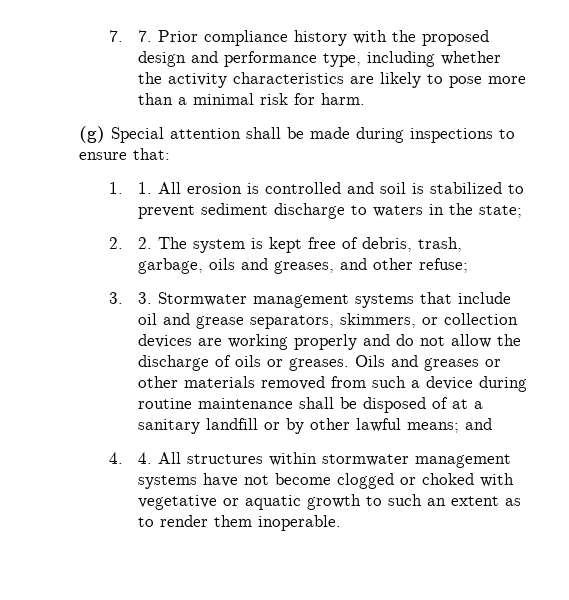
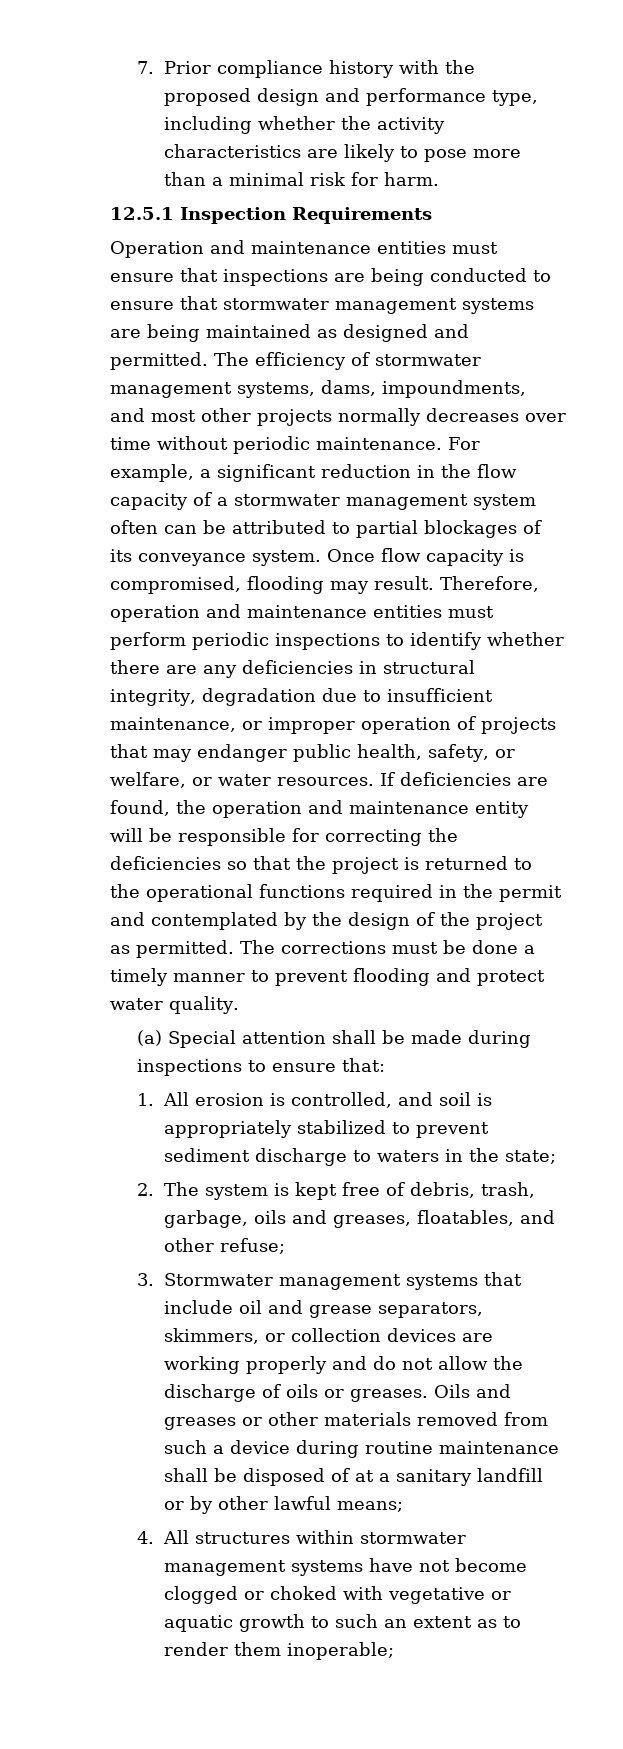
- 7. 7. Prior compliance history with the proposed design and performance type, including whether the activity characteristics are likely to pose more than a minimal risk for harm.
+ 7. Prior compliance history with the proposed design and performance type, including whether the activity characteristics are likely to pose more than a minimal risk for harm.
- (g) Special attention shall be made during inspections to ensure that:
+ 12.5.1 Inspection Requirements
+ Operation and maintenance entities must ensure that inspections are being conducted to ensure that stormwater management systems are being maintained as designed and permitted. The efficiency of stormwater management systems, dams, impoundments, and most other projects normally decreases over time without periodic maintenance. For example, a significant reduction in the flow capacity of a stormwater management system often can be attributed to partial blockages of its conveyance system. Once flow capacity is compromised, flooding may result. Therefore, operation and maintenance entities must perform periodic inspections to identify whether there are any deficiencies in structural integrity, degradation due to insufficient maintenance, or improper operation of projects that may endanger public health, safety, or welfare, or water resources. If deficiencies are found, the operation and maintenance entity will be responsible for correcting the deficiencies so that the project is returned to the operational functions required in the permit and contemplated by the design of the project as permitted. The corrections must be done a timely manner to prevent flooding and protect water quality.
+ (a) Special attention shall be made during inspections to ensure that:
- 1. 1. All erosion is controlled and soil is stabilized to prevent sediment discharge to waters in the state;
+ 1. All erosion is controlled, and soil is appropriately stabilized to prevent sediment discharge to waters in the state;
- 2. 2. The system is kept free of debris, trash, garbage, oils and greases, and other refuse;
+ 2. The system is kept free of debris, trash, garbage, oils and greases, floatables, and other refuse;
- 3. 3. Stormwater management systems that include oil and grease separators, skimmers, or collection devices are working properly and do not allow the discharge of oils or greases.
+ 3. Stormwater management systems that include oil and grease separators, skimmers, or collection devices are working properly and do not allow the discharge of oils or greases.
- Oils and greases or other materials removed from such a device during routine maintenance shall be disposed of at a sanitary landfill or by other lawful means; and
- 4. 4. All structures within stormwater management systems have not become clogged or choked with vegetative or aquatic growth to such an extent as to render them inoperable.
+ Oils and greases or other materials removed from such a device during routine maintenance shall be disposed of at a sanitary landfill or by other lawful means;
+ 4. All structures within stormwater management systems have not become clogged or choked with vegetative or aquatic growth to such an extent as to render them inoperable;

